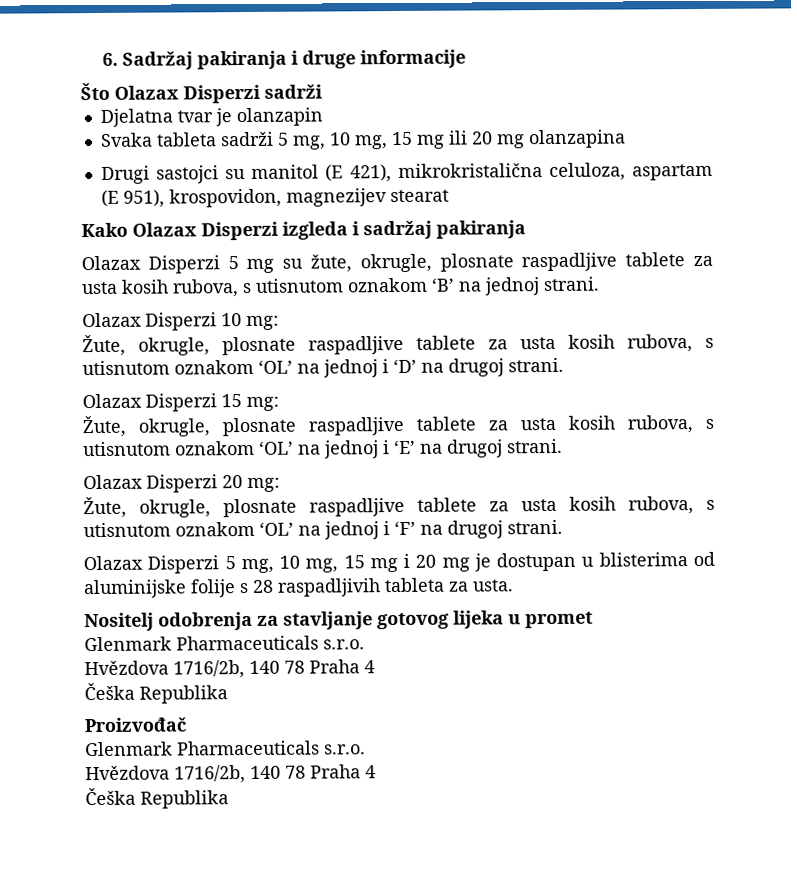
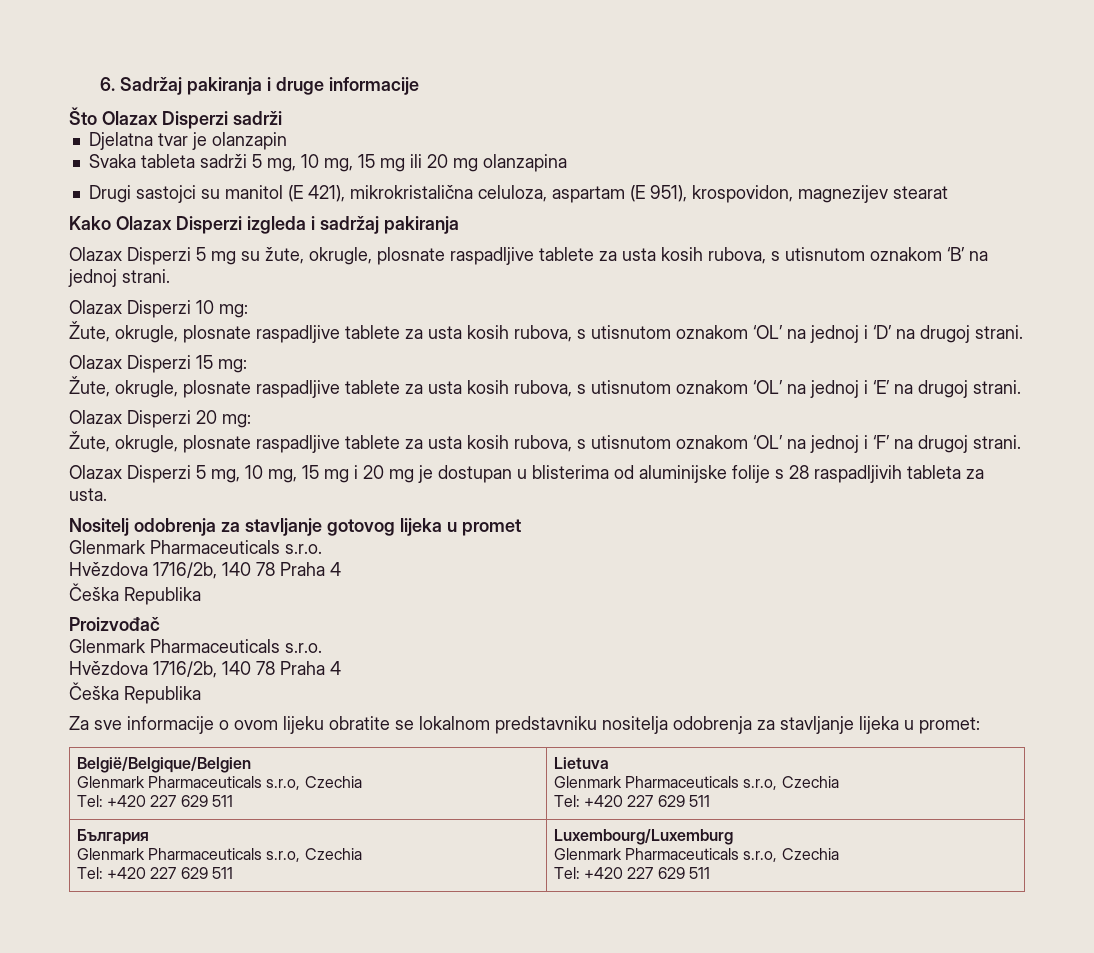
+ Za sve informacije o ovom lijeku obratite se lokalnom predstavniku nositelja odobrenja za stavljanje lijeka u promet:
+ België/Belgique/Belgien
+ Glenmark Pharmaceuticals s.r.o, Czechia
+ Tel: +420 227 629 511 | Lietuva
+ Glenmark Pharmaceuticals s.r.o, Czechia
+ Tel: +420 227 629 511
+ България
+ Glenmark Pharmaceuticals s.r.o, Czechia
+ Tel: +420 227 629 511 | Luxembourg/Luxemburg
+ Glenmark Pharmaceuticals s.r.o, Czechia
+ Tel: +420 227 629 511

